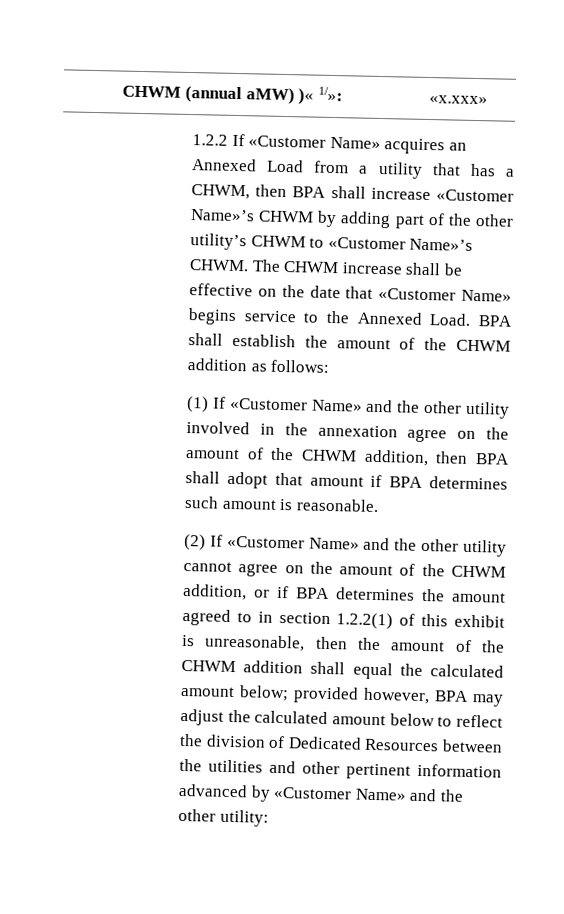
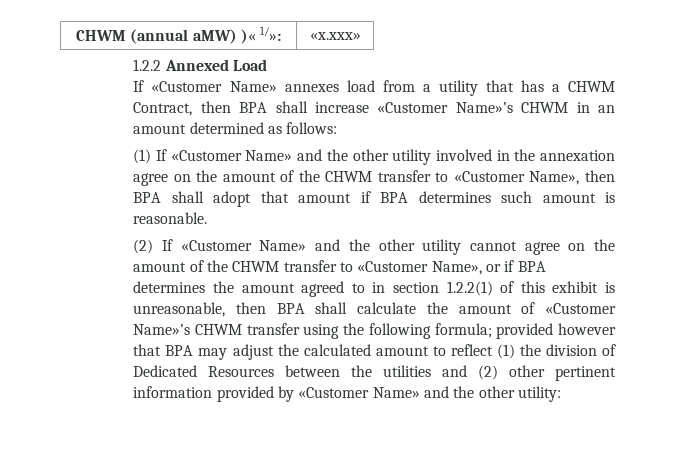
- 1.2.2 If «Customer Name» acquires an Annexed Load from a utility that has a CHWM, then BPA shall increase «Customer Name»’s CHWM by adding part of the other utility’s CHWM to «Customer Name»’s CHWM. The CHWM increase shall be effective on the date that «Customer Name» begins service to the Annexed Load. BPA shall establish the amount of the CHWM addition as follows:
+ 1.2.2 Annexed Load
+ If «Customer Name» annexes load from a utility that has a CHWM Contract, then BPA shall increase «Customer Name»’s CHWM in an amount determined as follows:
- (1) If «Customer Name» and the other utility involved in the annexation agree on the amount of the CHWM addition, then BPA shall adopt that amount if BPA determines such amount is reasonable.
+ (1) If «Customer Name» and the other utility involved in the annexation agree on the amount of the CHWM transfer to «Customer Name», then BPA shall adopt that amount if BPA determines such amount is reasonable.
- (2) If «Customer Name» and the other utility cannot agree on the amount of the CHWM addition, or if BPA determines the amount agreed to in section 1.2.2(1) of this exhibit is unreasonable, then the amount of the CHWM addition shall equal the calculated amount below; provided however, BPA may adjust the calculated amount below to reflect the division of Dedicated Resources between the utilities and other pertinent information advanced by «Customer Name» and the other utility:
+ (2) If «Customer Name» and the other utility cannot agree on the amount of the CHWM transfer to «Customer Name», or if BPA determines the amount agreed to in section 1.2.2(1) of this exhibit is unreasonable, then BPA shall calculate the amount of «Customer Name»’s CHWM transfer using the following formula; provided however that BPA may adjust the calculated amount to reflect (1) the division of Dedicated Resources between the utilities and (2) other pertinent information provided by «Customer Name» and the other utility:

